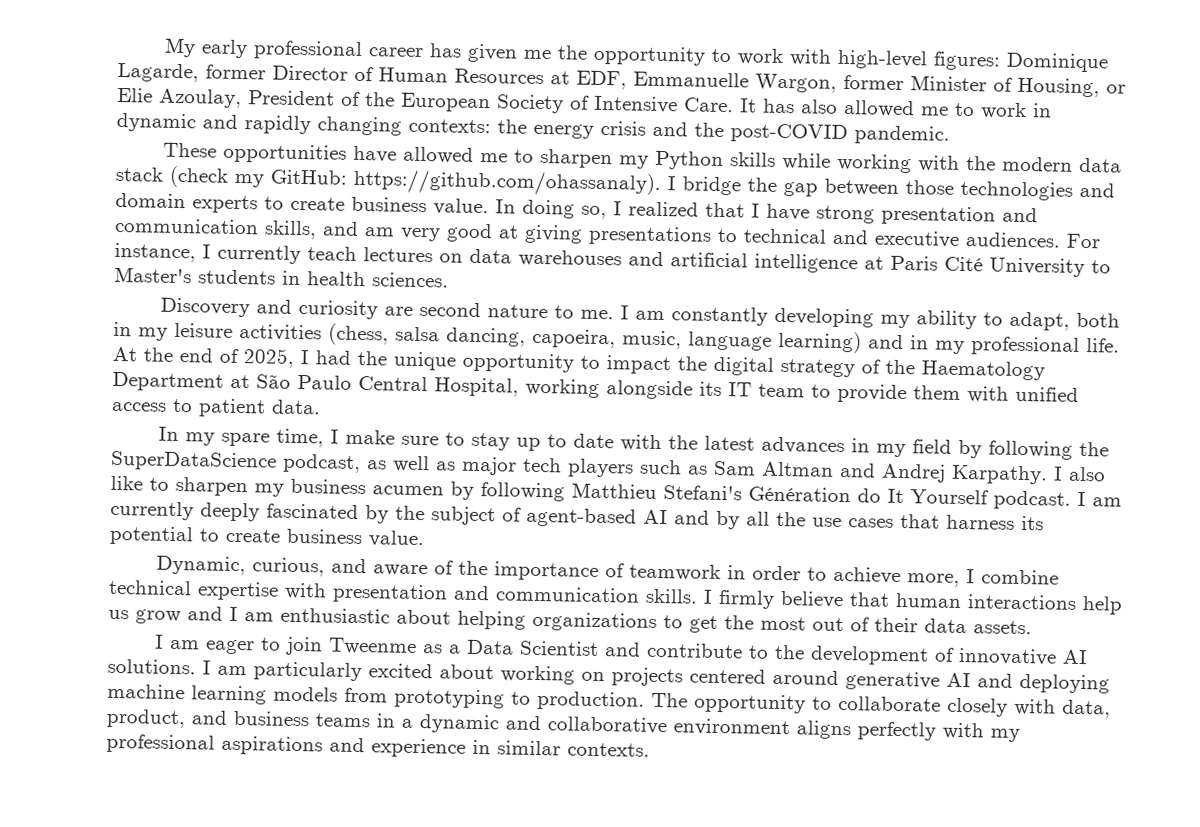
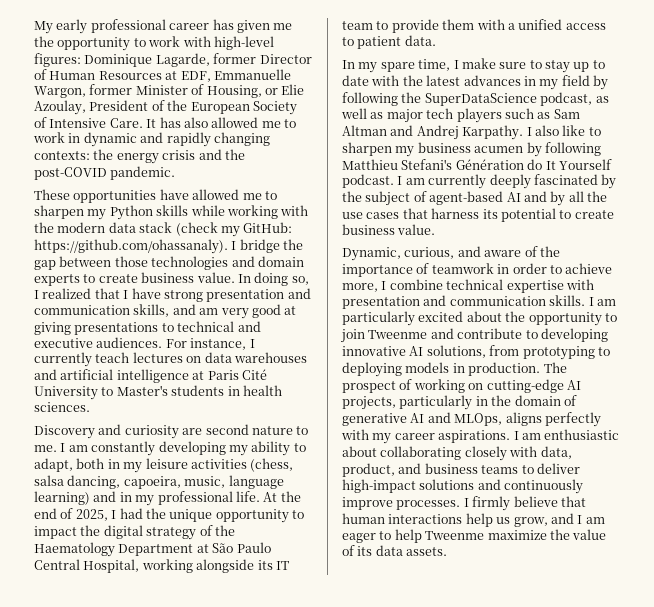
- At the end of 2025, I had the unique opportunity to impact the digital strategy of the Haematology Department at São Paulo Central Hospital, working alongside its IT team to provide them with unified access to patient data.
+ At the end of 2025, I had the unique opportunity to impact the digital strategy of the Haematology Department at São Paulo Central Hospital, working alongside its IT team to provide them with a unified access to patient data.
- I firmly believe that human interactions help us grow and I am enthusiastic about helping organizations to get the most out of their data assets.
- I am eager to join Tweenme as a Data Scientist and contribute to the development of innovative AI solutions. I am particularly excited about working on projects centered around generative AI and deploying machine learning models from prototyping to production. The opportunity to collaborate closely with data, product, and business teams in a dynamic and collaborative environment aligns perfectly with my professional aspirations and experience in similar contexts.
+ I am particularly excited about the opportunity to join Tweenme and contribute to developing innovative AI solutions, from prototyping to deploying models in production. The prospect of working on cutting-edge AI projects, particularly in the domain of generative AI and MLOps, aligns perfectly with my career aspirations. I am enthusiastic about collaborating closely with data, product, and business teams to deliver high-impact solutions and continuously improve processes. I firmly believe that human interactions help us grow, and I am eager to help Tweenme maximize the value of its data assets.

